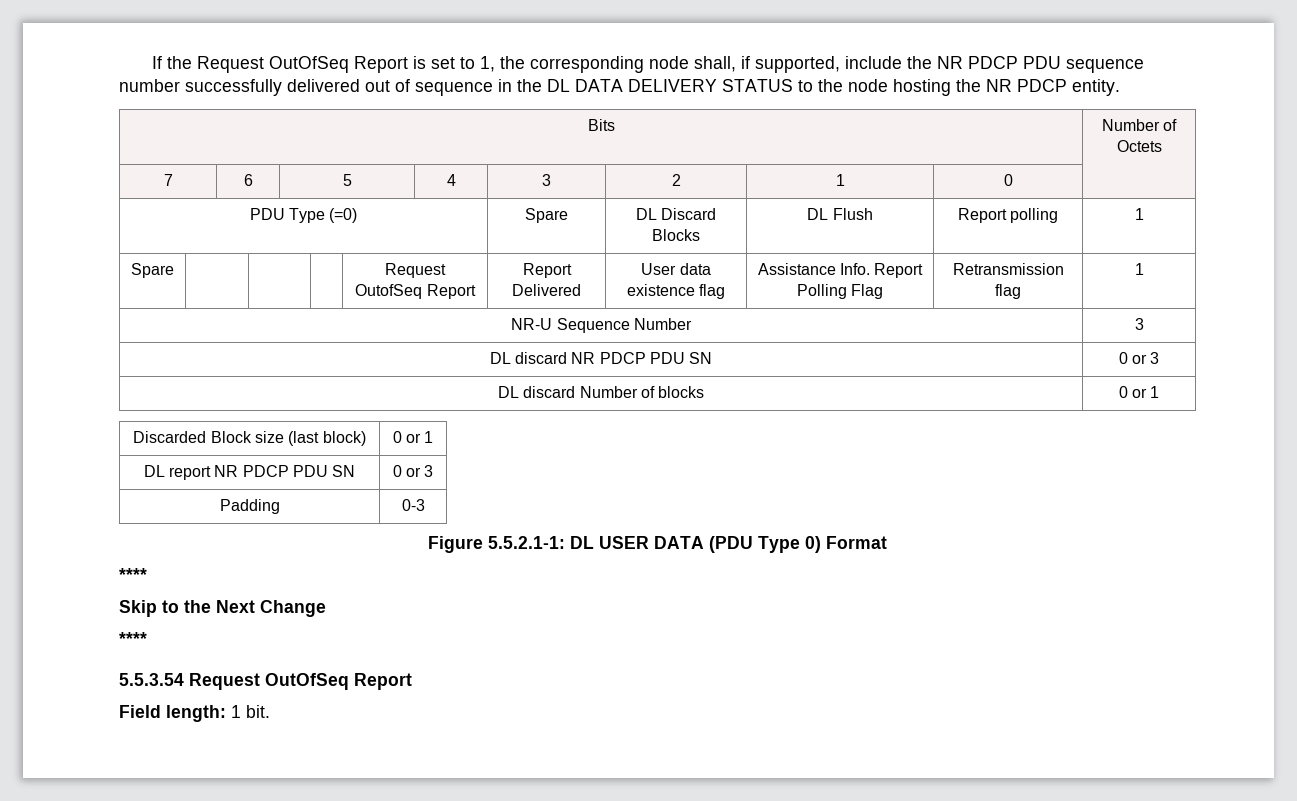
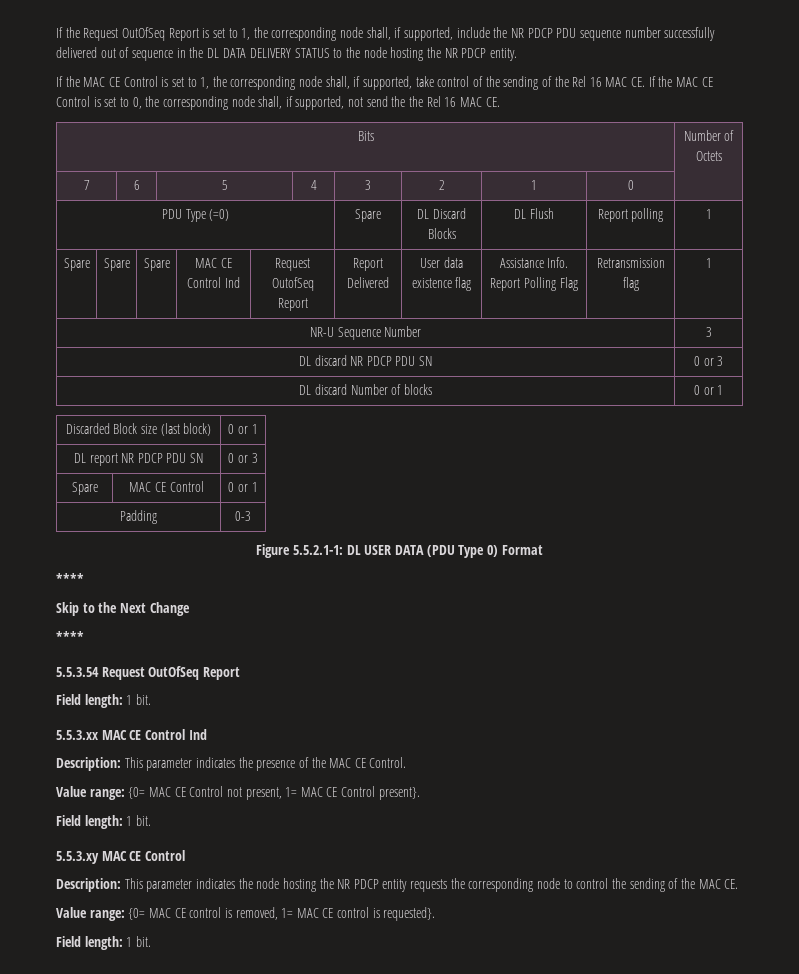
+ If the MAC CE Control is set to 1, the corresponding node shall, if supported, take control of the sending of the Rel 16 MAC CE. If the MAC CE Control is set to 0, the corresponding node shall, if supported, not send the the Rel 16 MAC CE.
- Spare | | | | Request OutofSeq Report | Report Delivered | User data existence flag | Assistance Info. Report Polling Flag | Retransmission flag | 1
+ Spare | Spare | Spare | MAC CE Control Ind | Request OutofSeq Report | Report Delivered | User data existence flag | Assistance Info. Report Polling Flag | Retransmission flag | 1
+ Spare | MAC CE Control | 0 or 1
+ 5.5.3.xx MAC CE Control Ind
+ Description: This parameter indicates the presence of the MAC CE Control.
+ Value range: {0= MAC CE Control not present, 1= MAC CE Control present}.
+ Field length: 1 bit.
+ 5.5.3.xy MAC CE Control
+ Description: This parameter indicates the node hosting the NR PDCP entity requests the corresponding node to control the sending of the MAC CE.
+ Value range: {0= MAC CE control is removed, 1= MAC CE control is requested}.
+ Field length: 1 bit.

